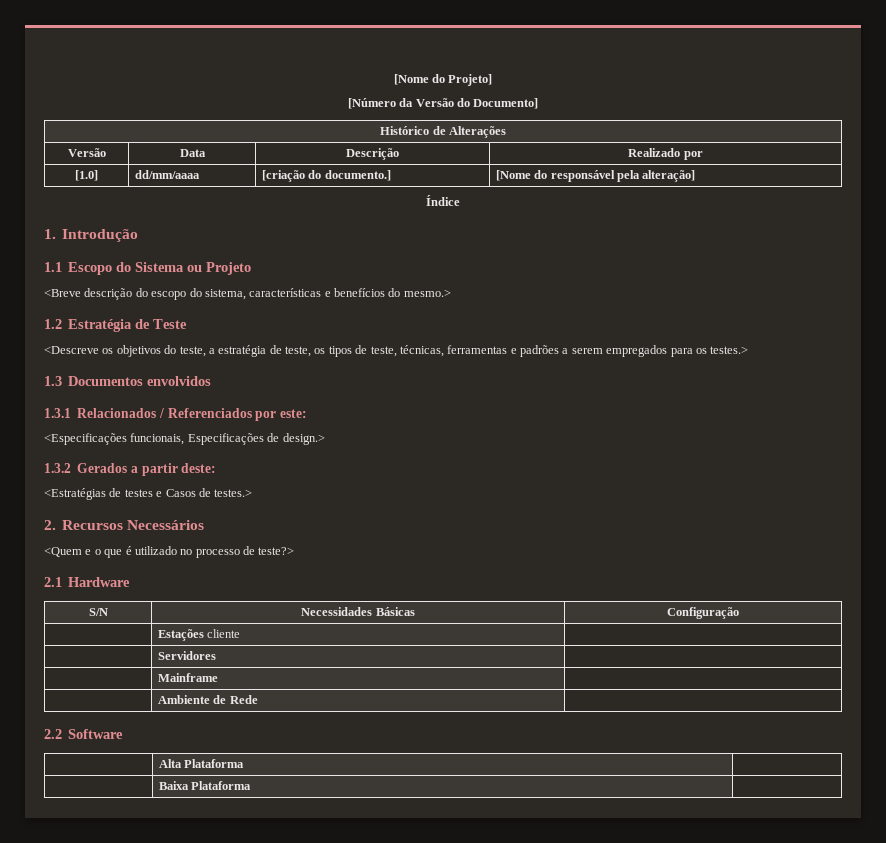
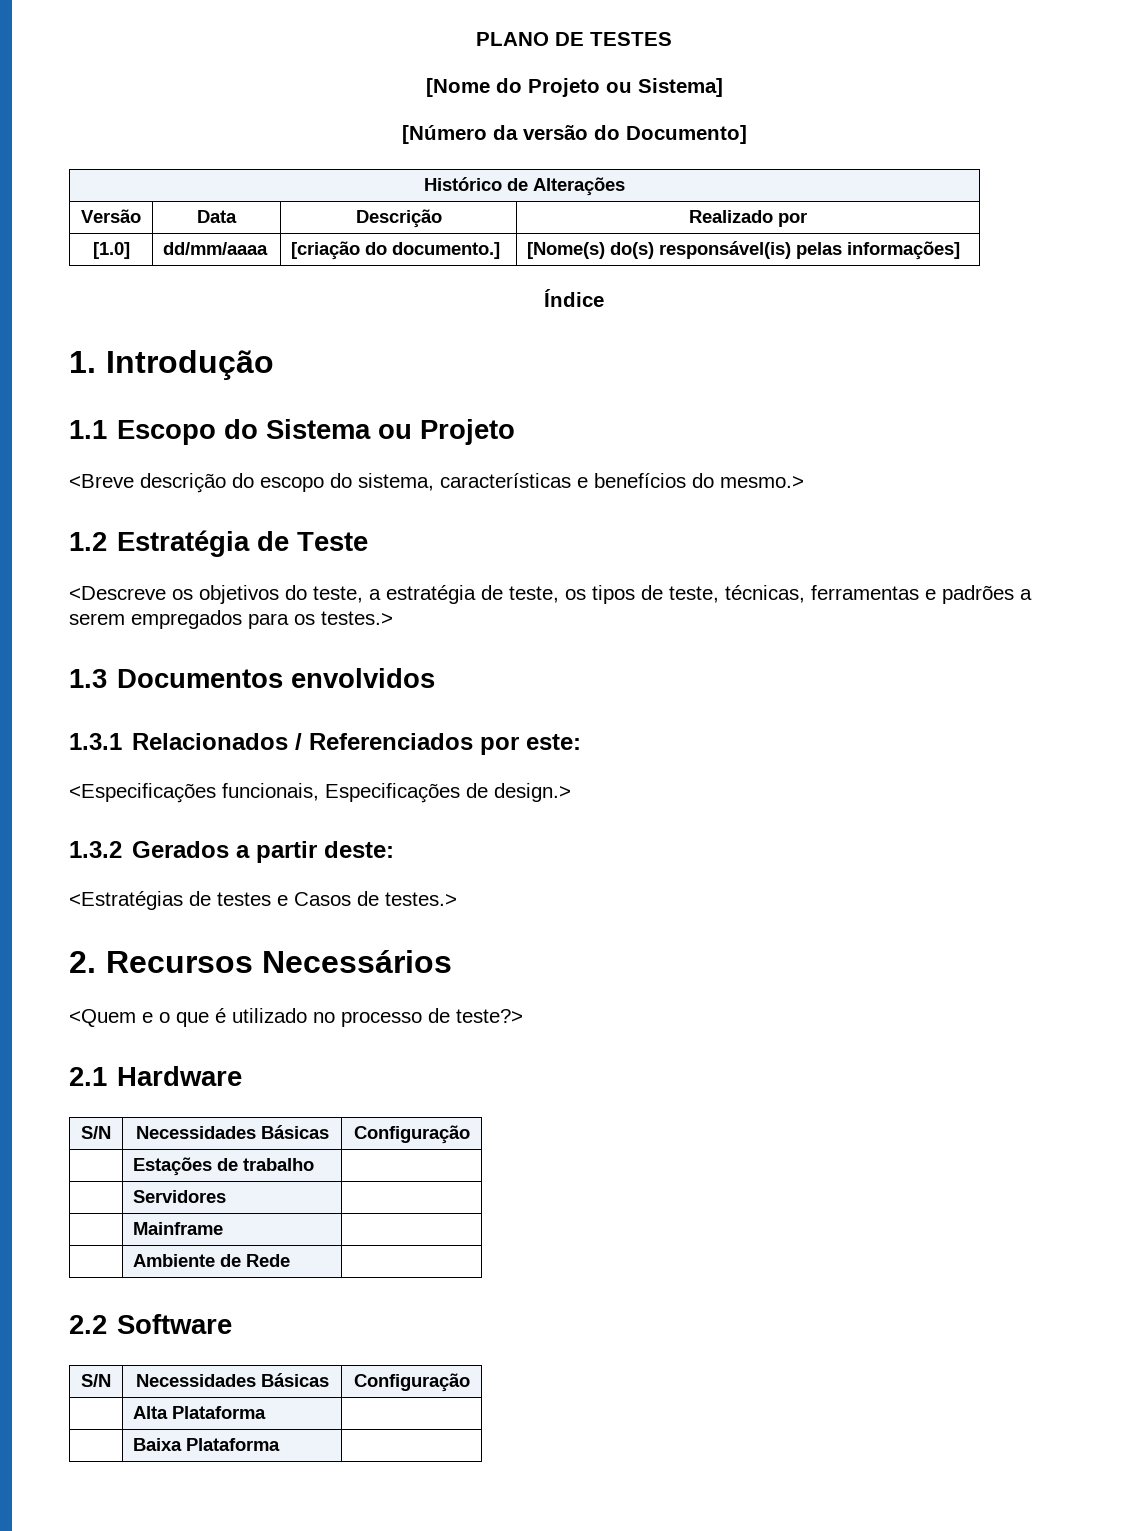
- [Nome do Projeto]
+ PLANO DE TESTES
+ [Nome do Projeto ou Sistema]
- [Número da Versão do Documento]
+ [Número da versão do Documento]
- [1.0] | dd/mm/aaaa | [criação do documento.] | [Nome do responsável pela alteração]
+ [1.0] | dd/mm/aaaa | [criação do documento.] | [Nome(s) do(s) responsável(is) pelas informações]
- | Estações cliente |
+ | Estações de trabalho |
  2.2 Software
+ S/N | Necessidades Básicas | Configuração

